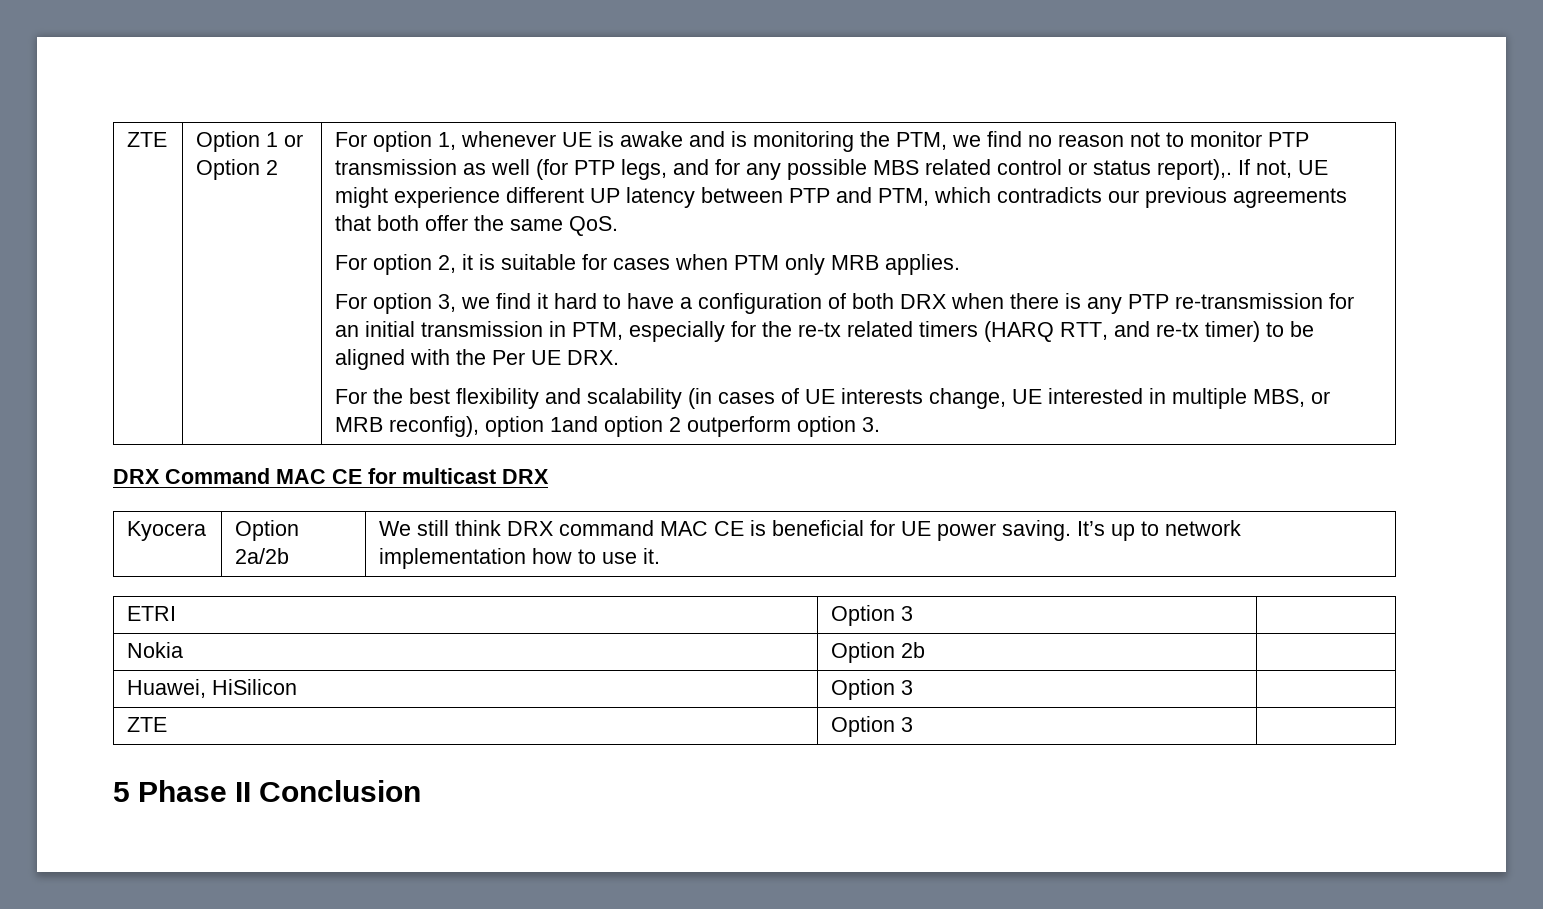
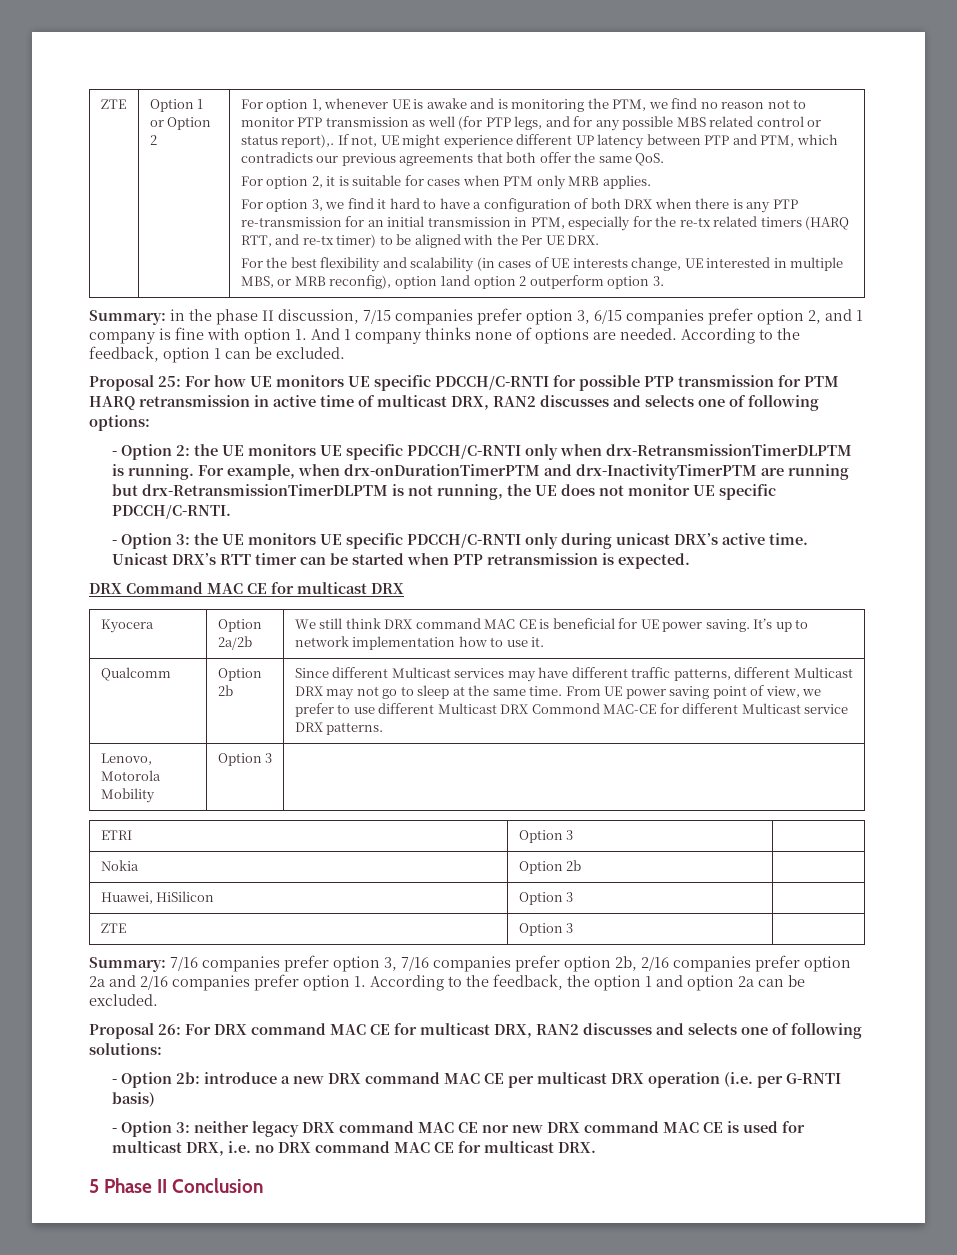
+ Summary: in the phase II discussion, 7/15 companies prefer option 3, 6/15 companies prefer option 2, and 1 company is fine with option 1. And 1 company thinks none of options are needed. According to the feedback, option 1 can be excluded.
+ Proposal 25: For how UE monitors UE specific PDCCH/C-RNTI for possible PTP transmission for PTM HARQ retransmission in active time of multicast DRX, RAN2 discusses and selects one of following options:
+ - Option 2: the UE monitors UE specific PDCCH/C-RNTI only when drx-RetransmissionTimerDLPTM is running. For example, when drx-onDurationTimerPTM and drx-InactivityTimerPTM are running but drx-RetransmissionTimerDLPTM is not running, the UE does not monitor UE specific PDCCH/C-RNTI.
+ - Option 3: the UE monitors UE specific PDCCH/C-RNTI only during unicast DRX’s active time. Unicast DRX’s RTT timer can be started when PTP retransmission is expected.
+ Qualcomm | Option 2b | Since different Multicast services may have different traffic patterns, different Multicast DRX may not go to sleep at the same time. From UE power saving point of view, we prefer to use different Multicast DRX Commond MAC-CE for different Multicast service DRX patterns.
+ Lenovo, Motorola Mobility | Option 3 |
+ Summary: 7/16 companies prefer option 3, 7/16 companies prefer option 2b, 2/16 companies prefer option 2a and 2/16 companies prefer option 1. According to the feedback, the option 1 and option 2a can be excluded.
+ Proposal 26: For DRX command MAC CE for multicast DRX, RAN2 discusses and selects one of following solutions:
+ - Option 2b: introduce a new DRX command MAC CE per multicast DRX operation (i.e. per G-RNTI basis)
+ - Option 3: neither legacy DRX command MAC CE nor new DRX command MAC CE is used for multicast DRX, i.e. no DRX command MAC CE for multicast DRX.

